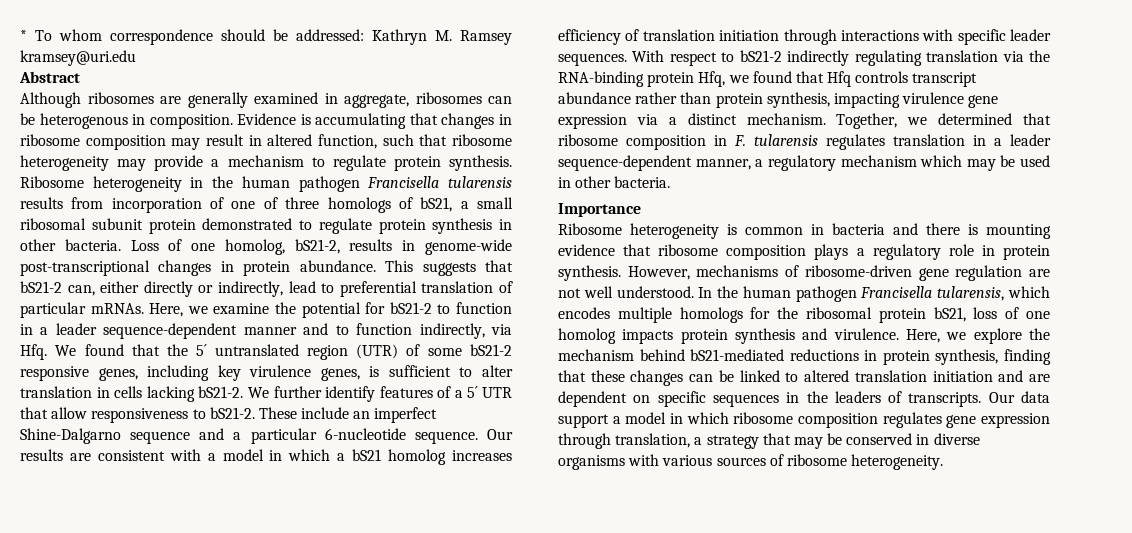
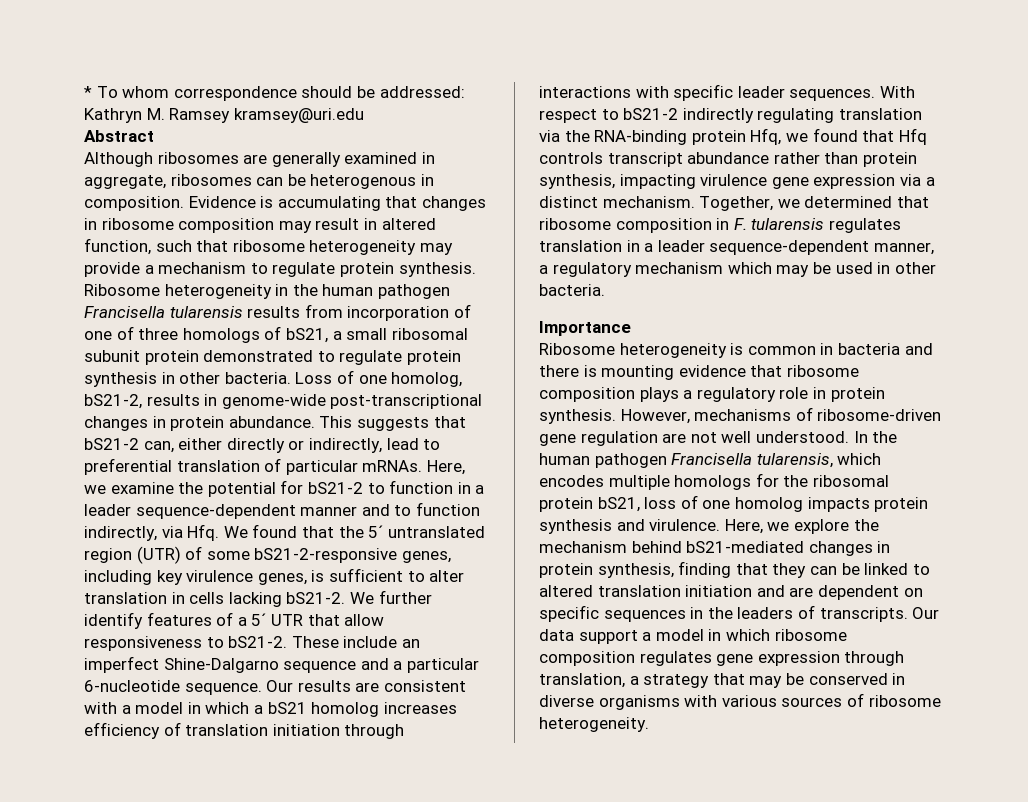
- Here, we examine the potential for bS21-2 to function in a leader sequence-dependent manner and to function indirectly, via Hfq. We found that the 5´ untranslated region (UTR) of some bS21-2 responsive genes, including key virulence genes, is sufficient to alter translation in cells lacking bS21-2.
+ Here, we examine the potential for bS21-2 to function in a leader sequence-dependent manner and to function indirectly, via Hfq. We found that the 5´ untranslated region (UTR) of some bS21-2-responsive genes, including key virulence genes, is sufficient to alter translation in cells lacking bS21-2.
- Here, we explore the mechanism behind bS21-mediated reductions in protein synthesis, finding that these changes can be linked to altered translation initiation and are dependent on specific sequences in the leaders of transcripts.
+ Here, we explore the mechanism behind bS21-mediated changes in protein synthesis, finding that they can be linked to altered translation initiation and are dependent on specific sequences in the leaders of transcripts.

